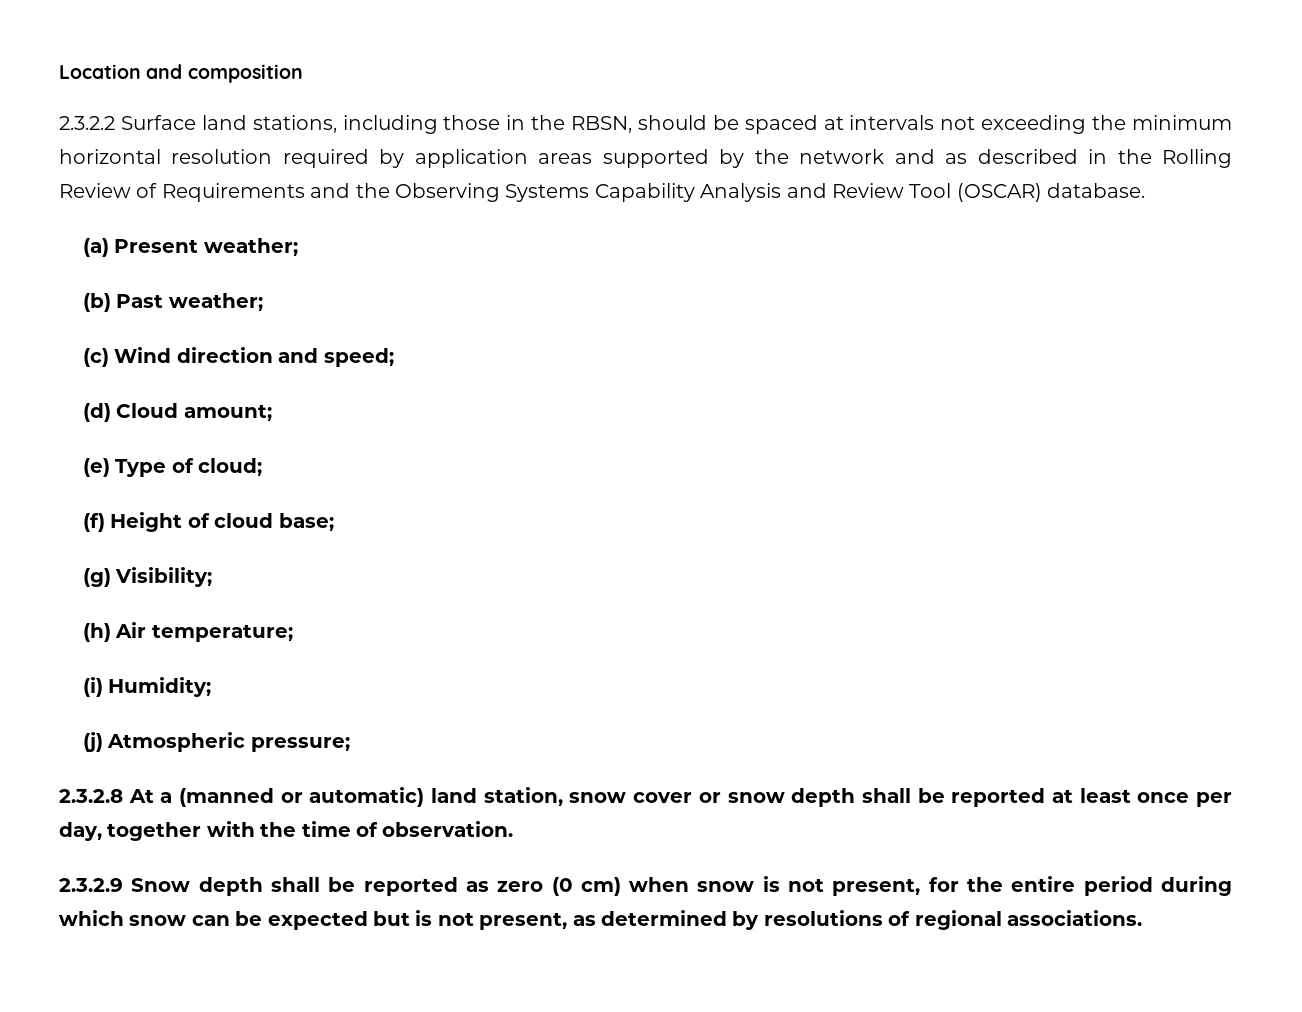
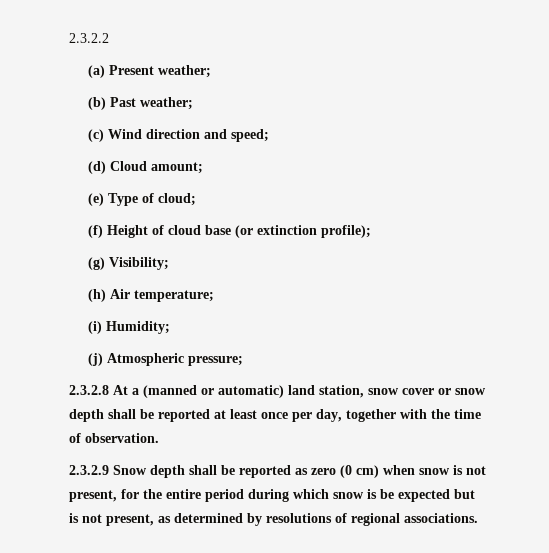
- Location and composition
- 2.3.2.2 Surface land stations, including those in the RBSN, should be spaced at intervals not exceeding the minimum horizontal resolution required by application areas supported by the network and as described in the Rolling Review of Requirements and the Observing Systems Capability Analysis and Review Tool (OSCAR) database.
+ 2.3.2.2
- (f) Height of cloud base;
+ (f) Height of cloud base (or extinction profile);
- 2.3.2.9 Snow depth shall be reported as zero (0 cm) when snow is not present, for the entire period during which snow can be expected but is not present, as determined by resolutions of regional associations.
+ 2.3.2.9 Snow depth shall be reported as zero (0 cm) when snow is not present, for the entire period during which snow is be expected but is not present, as determined by resolutions of regional associations.

